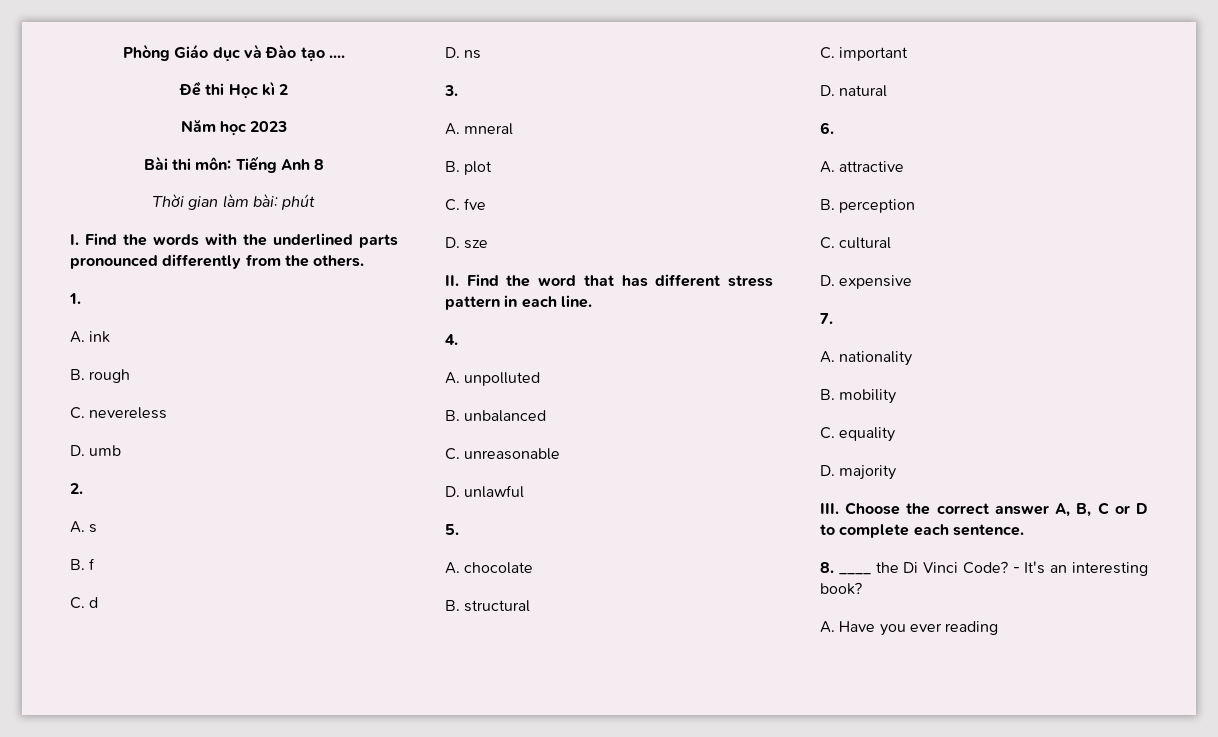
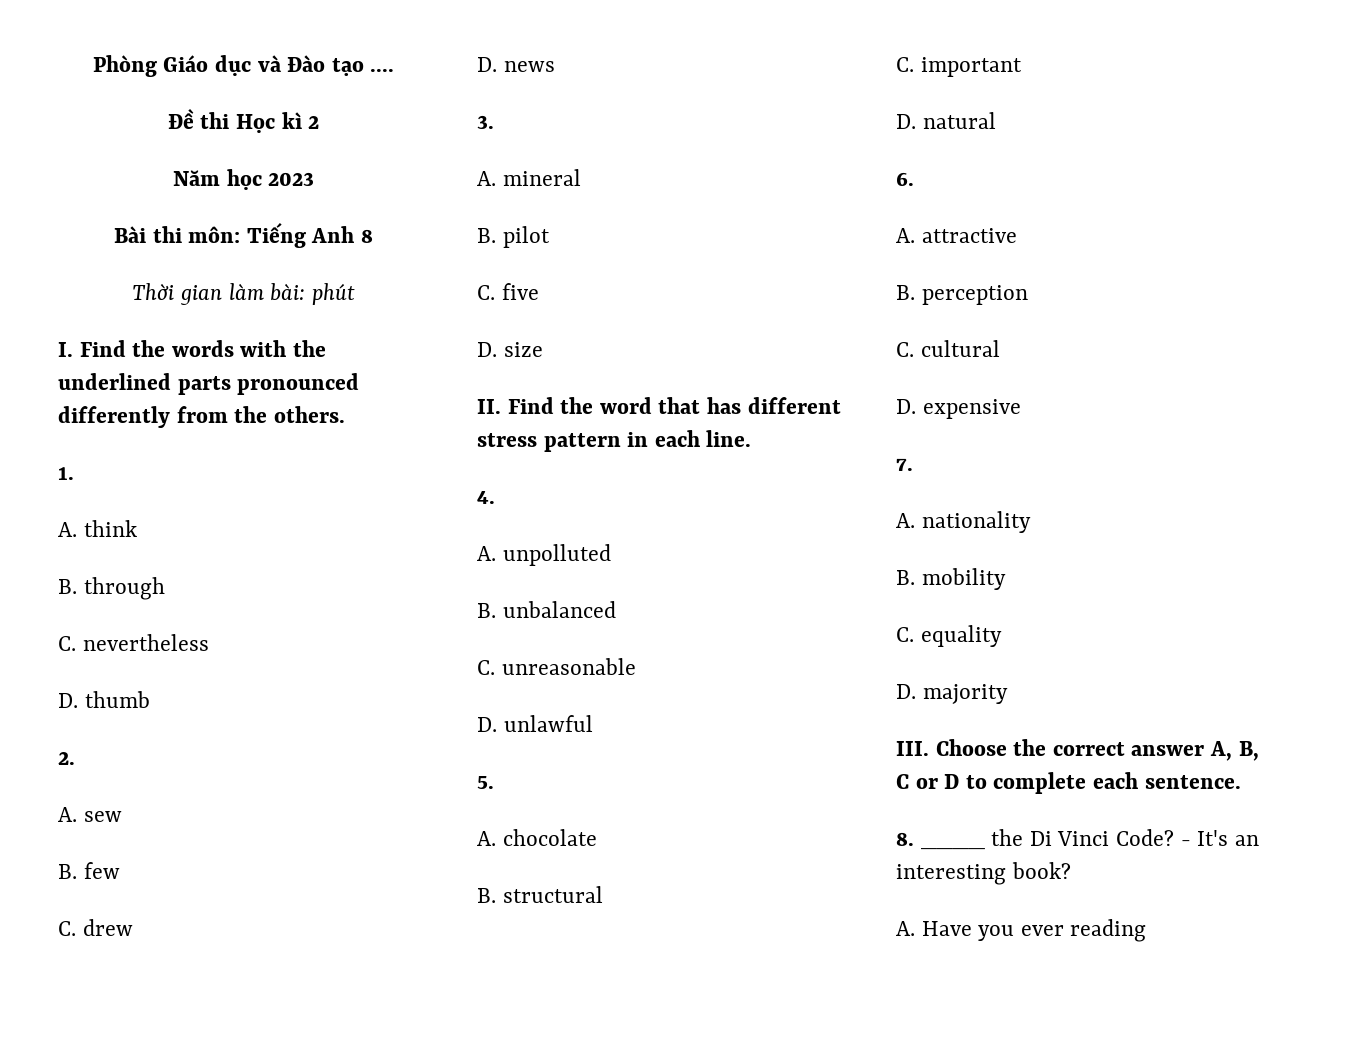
- A. ink
- B. rough
- C. nevereless
- D. umb
+ A. think
+ B. through
+ C. nevertheless
+ D. thumb
- A. s
- B. f
- C. d
- D. ns
+ A. sew
+ B. few
+ C. drew
+ D. news
- A. mneral
- B. plot
- C. fve
- D. sze
+ A. mineral
+ B. pilot
+ C. five
+ D. size

